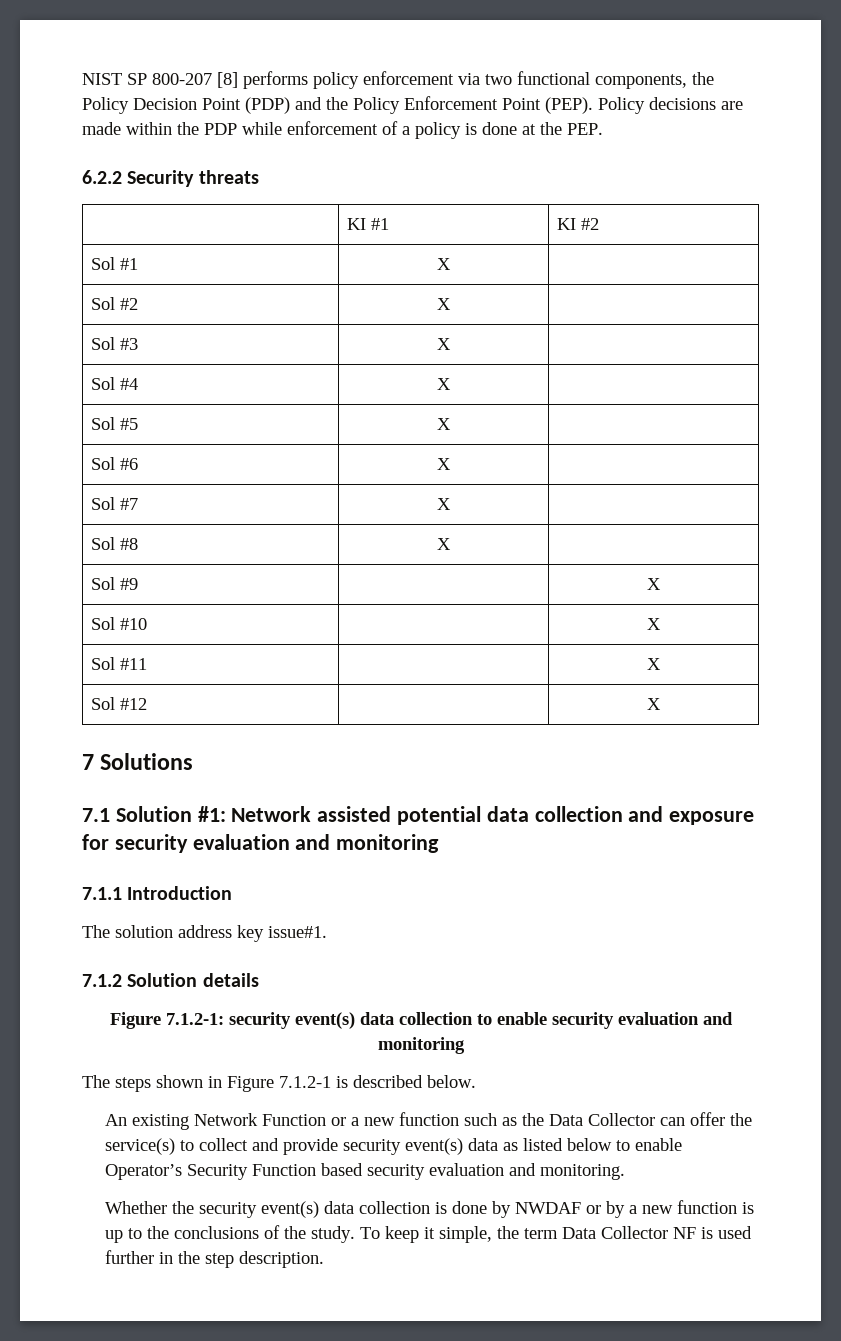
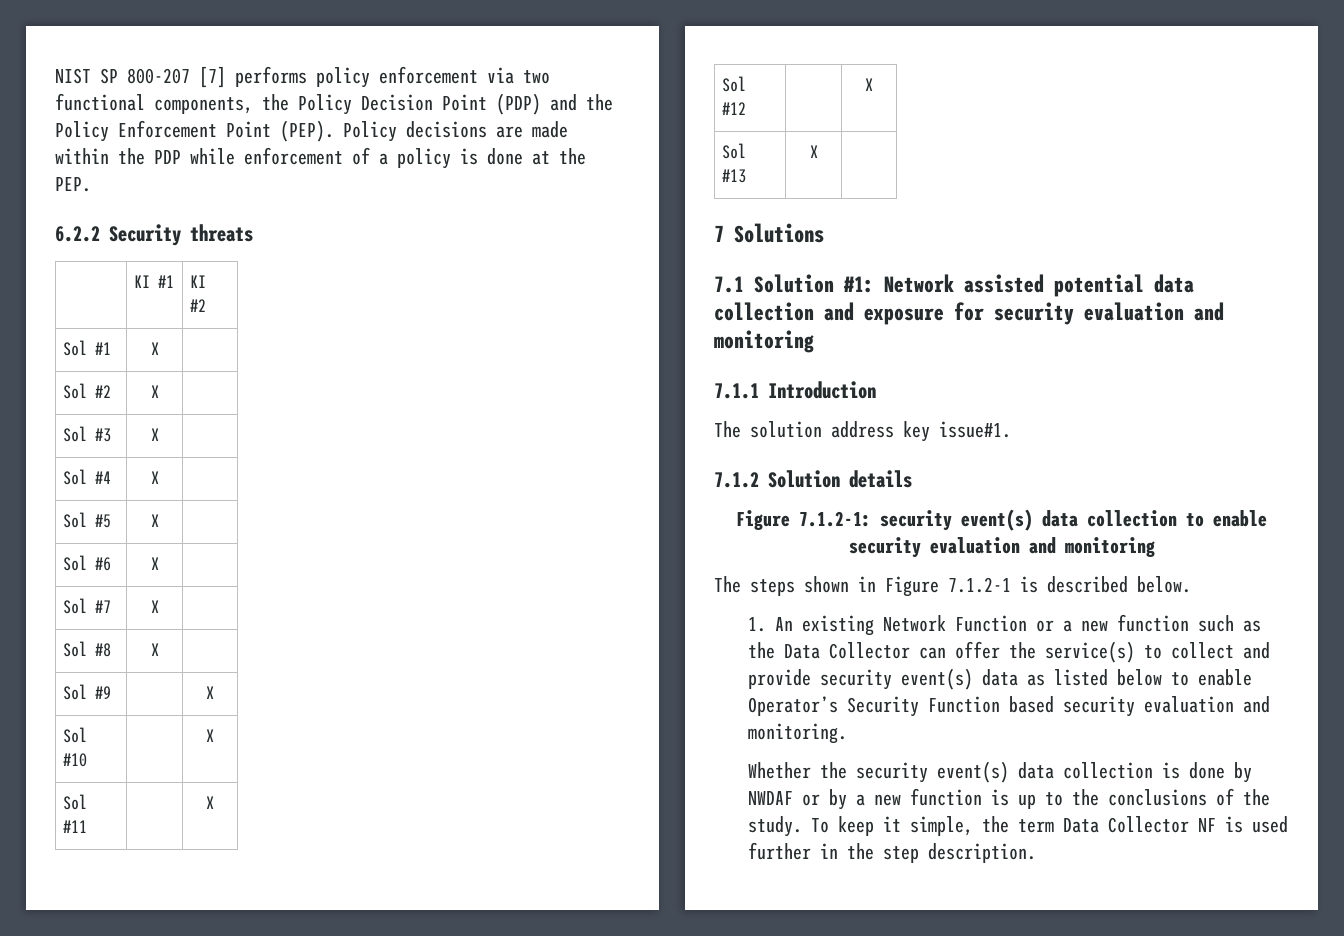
- NIST SP 800-207 [8] performs policy enforcement via two functional components, the Policy Decision Point (PDP) and the Policy Enforcement Point (PEP).
+ NIST SP 800-207 [7] performs policy enforcement via two functional components, the Policy Decision Point (PDP) and the Policy Enforcement Point (PEP).
+ Sol #13 | X |
- An existing Network Function or a new function such as the Data Collector can offer the service(s) to collect and provide security event(s) data as listed below to enable Operator’s Security Function based security evaluation and monitoring.
+ 1. An existing Network Function or a new function such as the Data Collector can offer the service(s) to collect and provide security event(s) data as listed below to enable Operator’s Security Function based security evaluation and monitoring.

